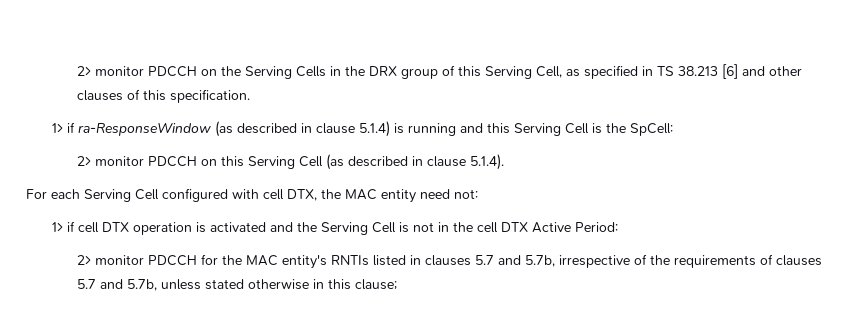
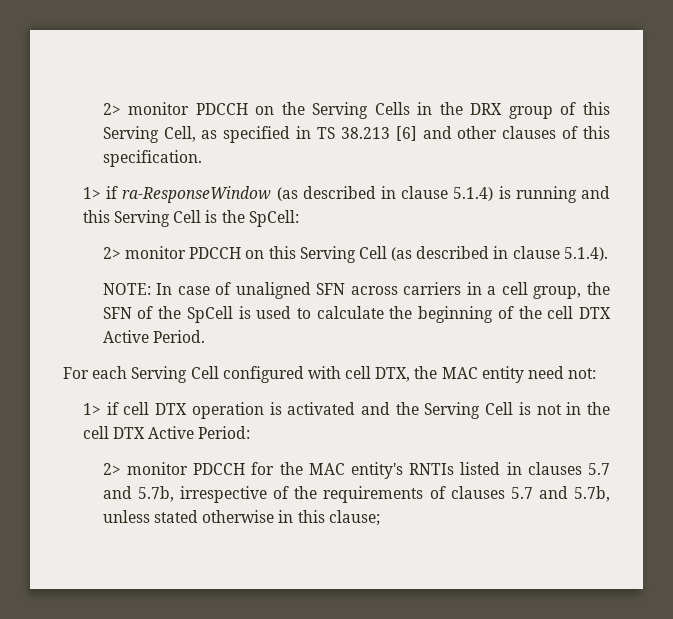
+ NOTE: In case of unaligned SFN across carriers in a cell group, the SFN of the SpCell is used to calculate the beginning of the cell DTX Active Period.

